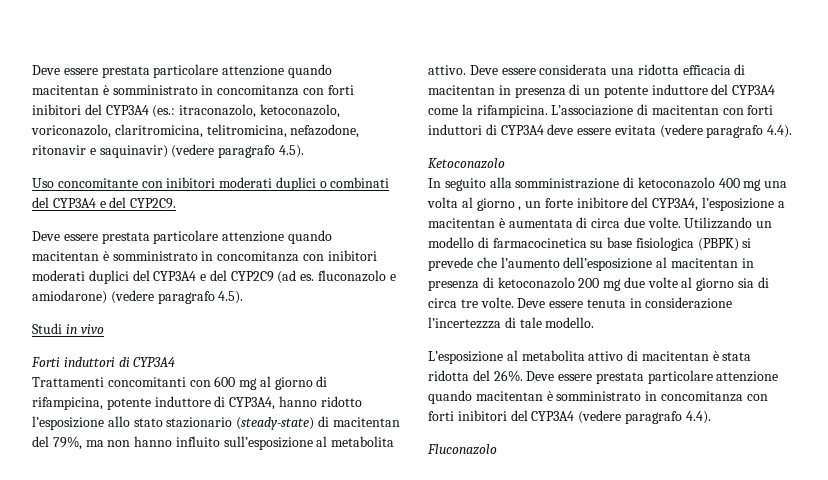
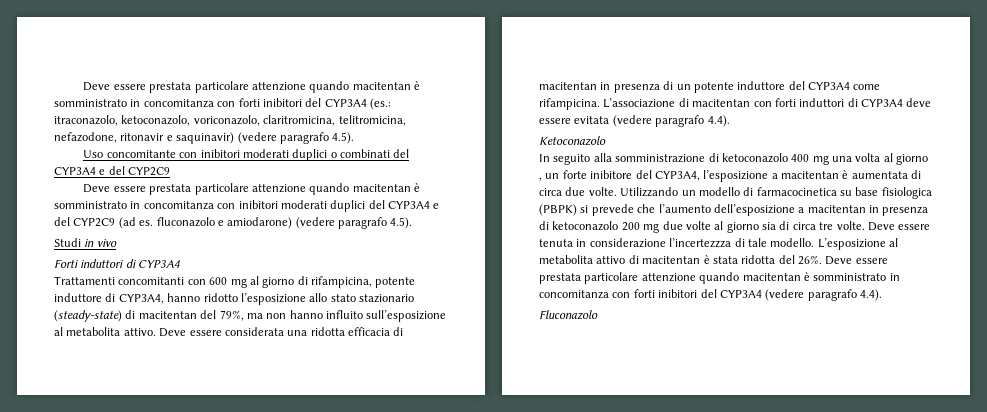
- Uso concomitante con inibitori moderati duplici o combinati del CYP3A4 e del CYP2C9.
+ Uso concomitante con inibitori moderati duplici o combinati del CYP3A4 e del CYP2C9
- Deve essere considerata una ridotta efficacia di macitentan in presenza di un potente induttore del CYP3A4 come la rifampicina.
+ Deve essere considerata una ridotta efficacia di macitentan in presenza di un potente induttore del CYP3A4 come rifampicina.
- Utilizzando un modello di farmacocinetica su base fisiologica (PBPK) si prevede che l’aumento dell’esposizione al macitentan in presenza di ketoconazolo 200 mg due volte al giorno sia di circa tre volte.
+ Utilizzando un modello di farmacocinetica su base fisiologica (PBPK) si prevede che l’aumento dell’esposizione a macitentan in presenza di ketoconazolo 200 mg due volte al giorno sia di circa tre volte.
- Deve essere tenuta in considerazione l’incertezzza di tale modello.
- L’esposizione al metabolita attivo di macitentan è stata ridotta del 26%.
+ Deve essere tenuta in considerazione l’incertezzza di tale modello. L’esposizione al metabolita attivo di macitentan è stata ridotta del 26%.

